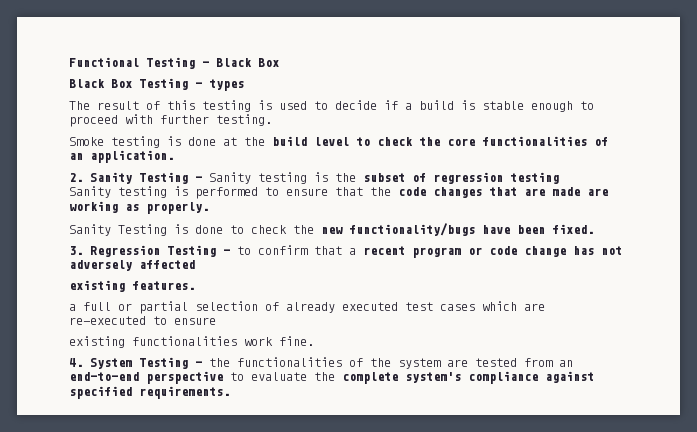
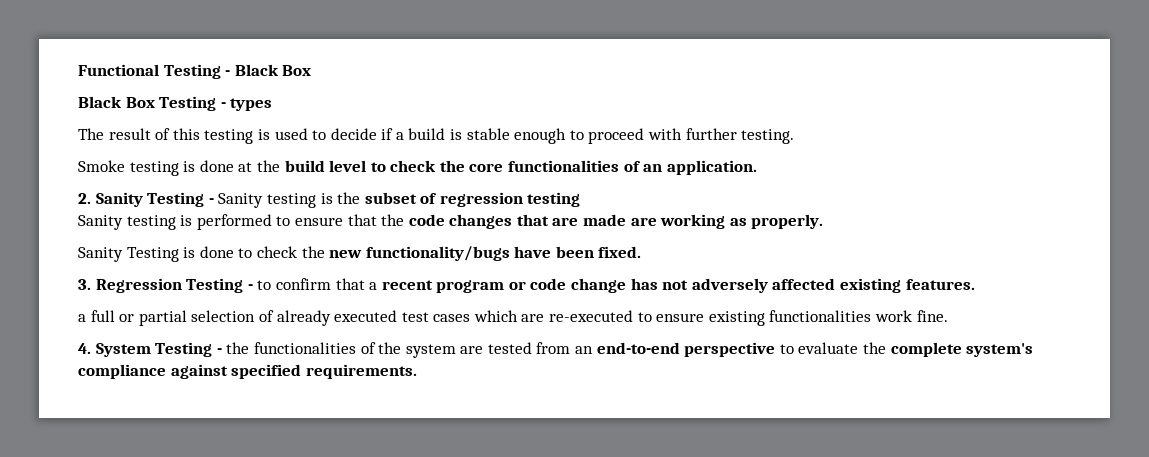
- 3. Regression Testing - to confirm that a recent program or code change has not adversely affected
- existing features.
+ 3. Regression Testing - to confirm that a recent program or code change has not adversely affected existing features.
- a full or partial selection of already executed test cases which are re-executed to ensure
- existing functionalities work fine.
+ a full or partial selection of already executed test cases which are re-executed to ensure existing functionalities work fine.

